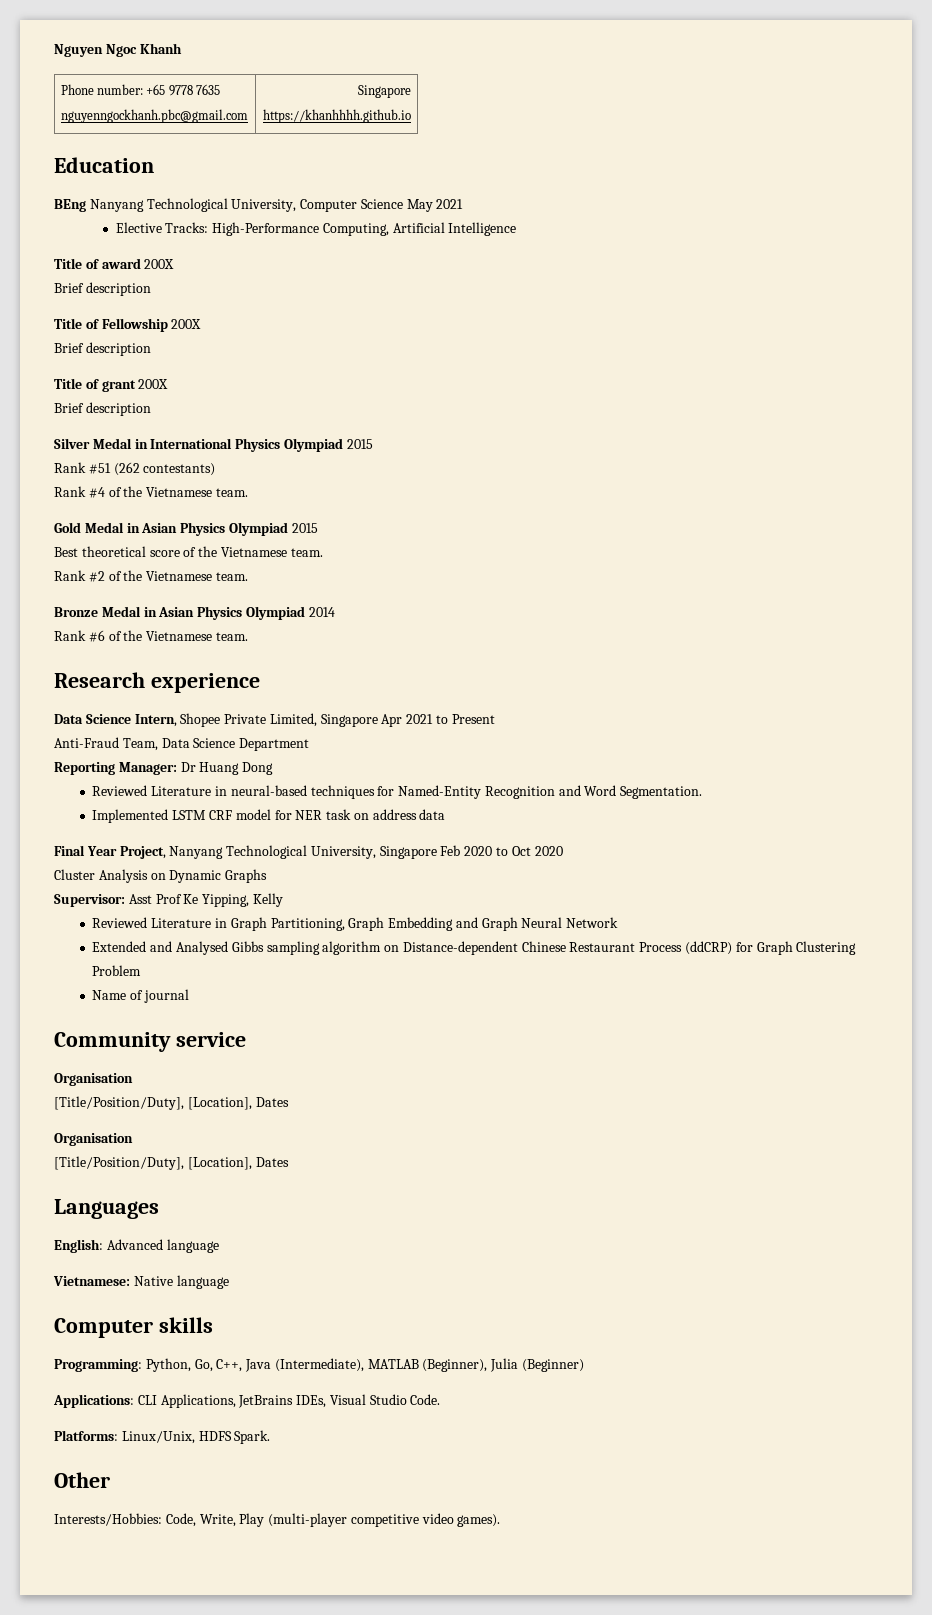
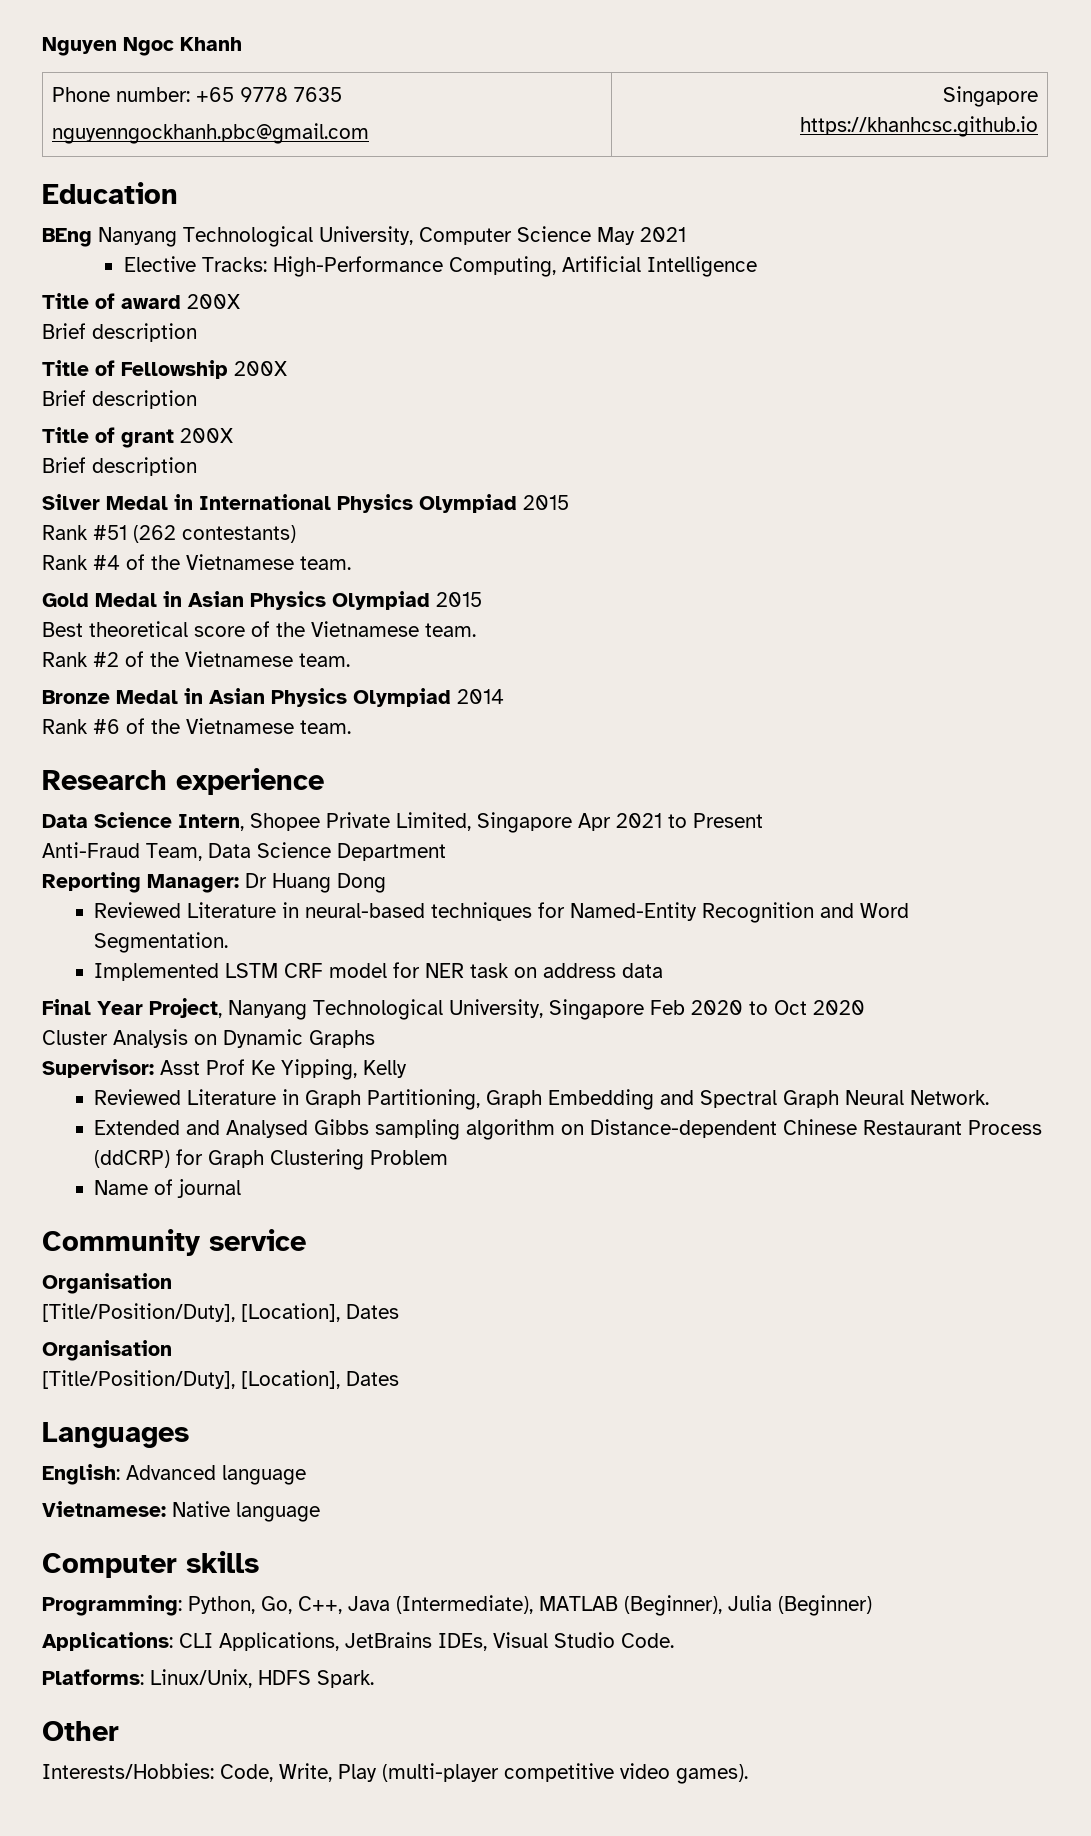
  Phone number: +65 9778 7635
  nguyenngockhanh.pbc@gmail.com | Singapore
- https://khanhhhh.github.io
+ https://khanhcsc.github.io
- Reviewed Literature in Graph Partitioning, Graph Embedding and Graph Neural Network
+ Reviewed Literature in Graph Partitioning, Graph Embedding and Spectral Graph Neural Network.

